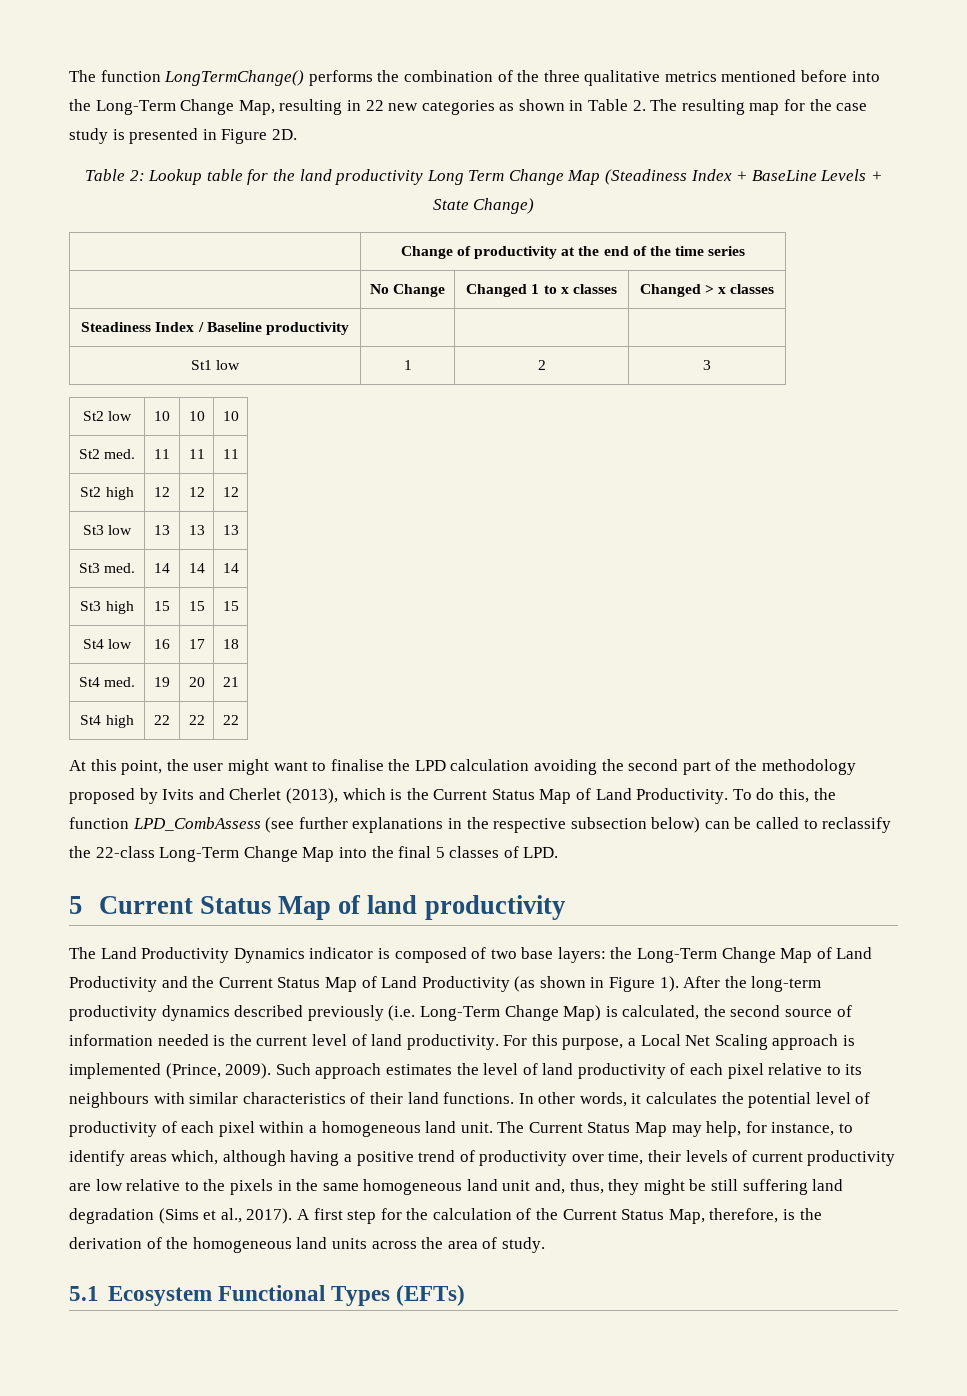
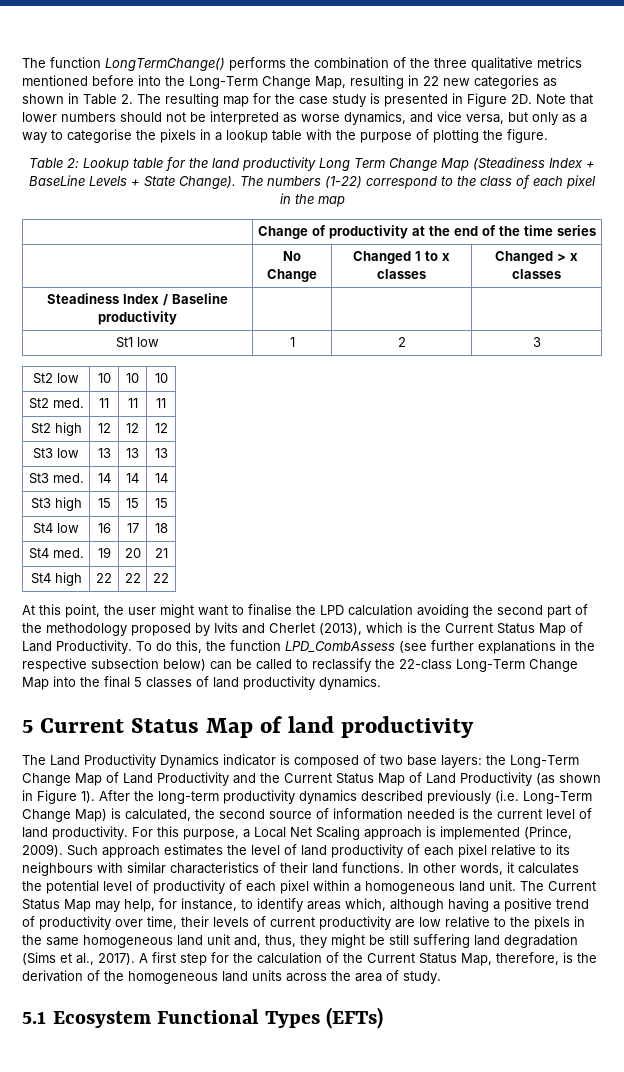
+ Note that lower numbers should not be interpreted as worse dynamics, and vice versa, but only as a way to categorise the pixels in a lookup table with the purpose of plotting the figure.
- Table 2: Lookup table for the land productivity Long Term Change Map (Steadiness Index + BaseLine Levels + State Change)
+ Table 2: Lookup table for the land productivity Long Term Change Map (Steadiness Index + BaseLine Levels + State Change). The numbers (1-22) correspond to the class of each pixel in the map
- To do this, the function LPD_CombAssess (see further explanations in the respective subsection below) can be called to reclassify the 22-class Long-Term Change Map into the final 5 classes of LPD.
+ To do this, the function LPD_CombAssess (see further explanations in the respective subsection below) can be called to reclassify the 22-class Long-Term Change Map into the final 5 classes of land productivity dynamics.

